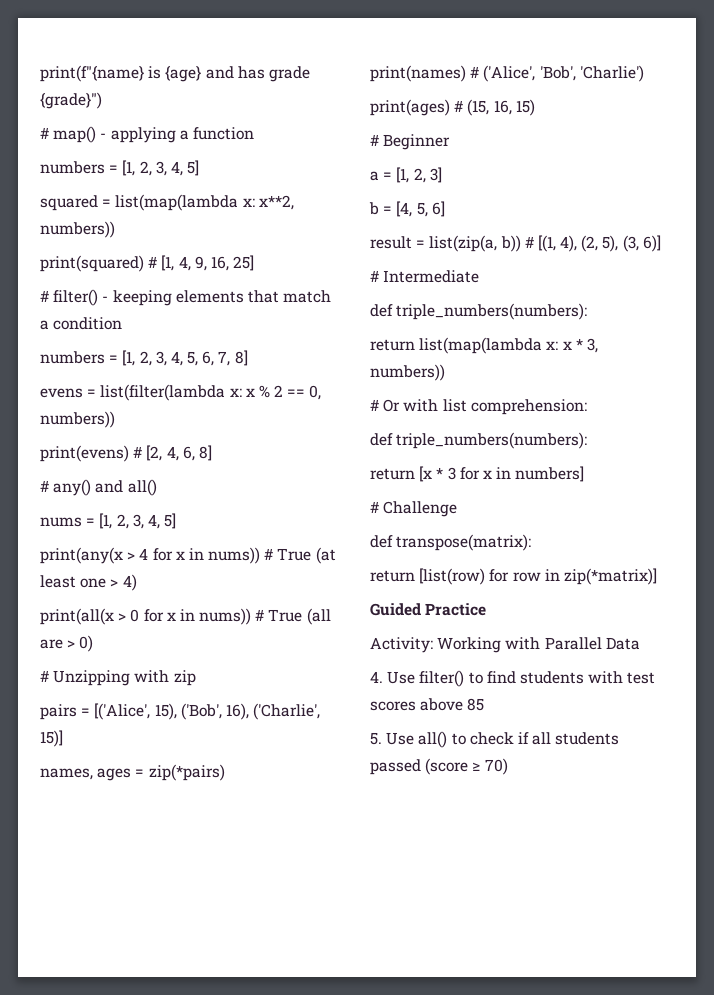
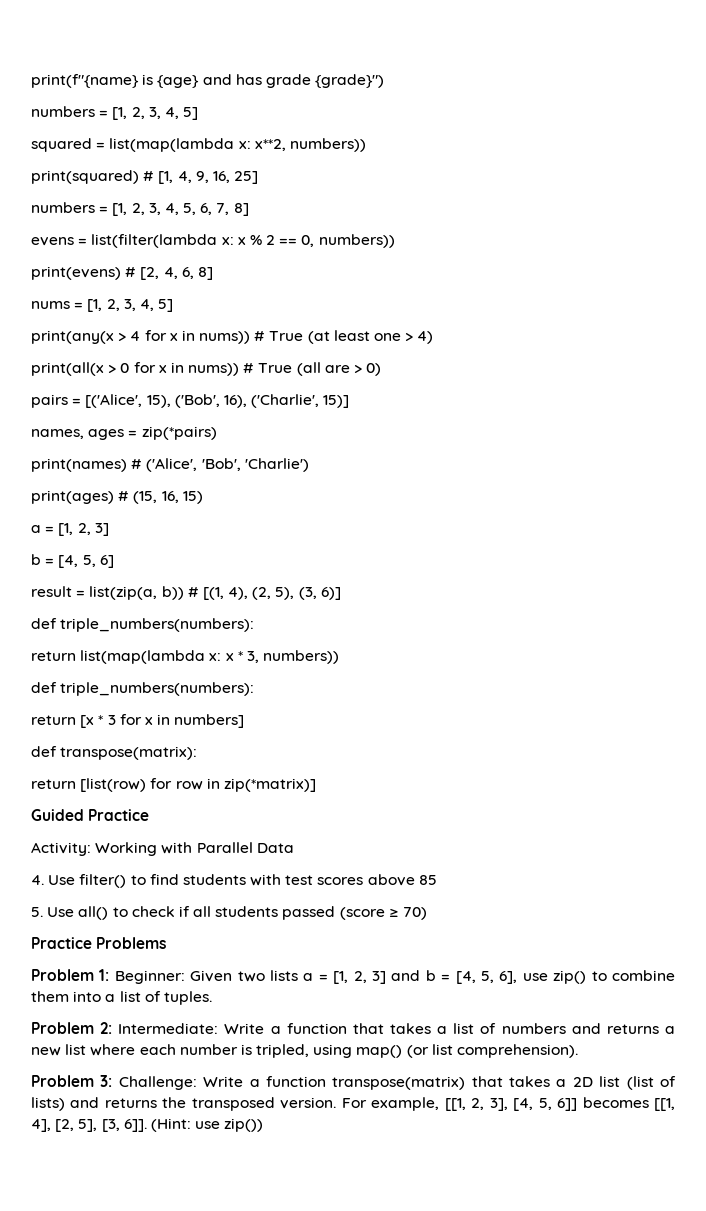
- # map() - applying a function
- # filter() - keeping elements that match a condition
- # any() and all()
- # Unzipping with zip
- # Beginner
- # Intermediate
- # Or with list comprehension:
- # Challenge
+ Practice Problems
+ Problem 1: Beginner: Given two lists a = [1, 2, 3] and b = [4, 5, 6], use zip() to combine them into a list of tuples.
+ Problem 2: Intermediate: Write a function that takes a list of numbers and returns a new list where each number is tripled, using map() (or list comprehension).
+ Problem 3: Challenge: Write a function transpose(matrix) that takes a 2D list (list of lists) and returns the transposed version. For example, [[1, 2, 3], [4, 5, 6]] becomes [[1, 4], [2, 5], [3, 6]]. (Hint: use zip())

